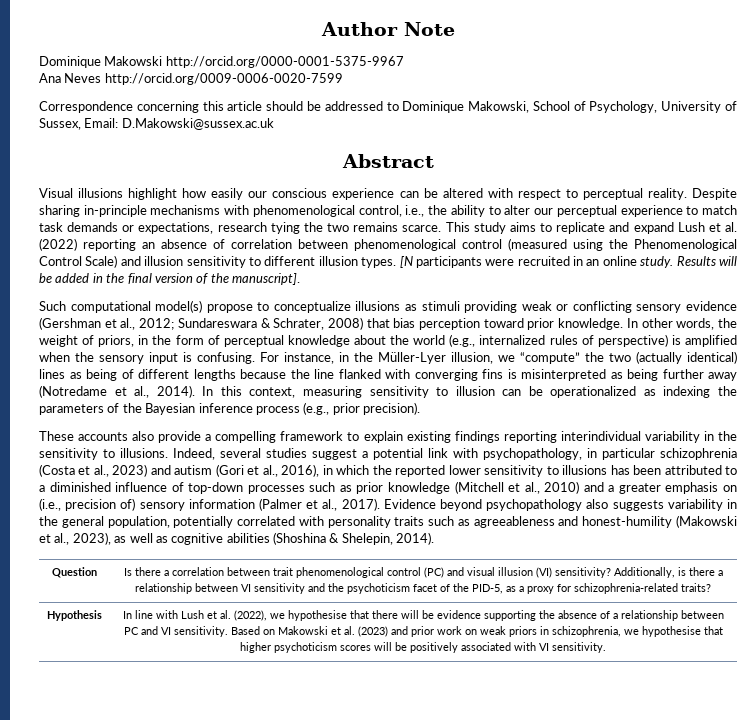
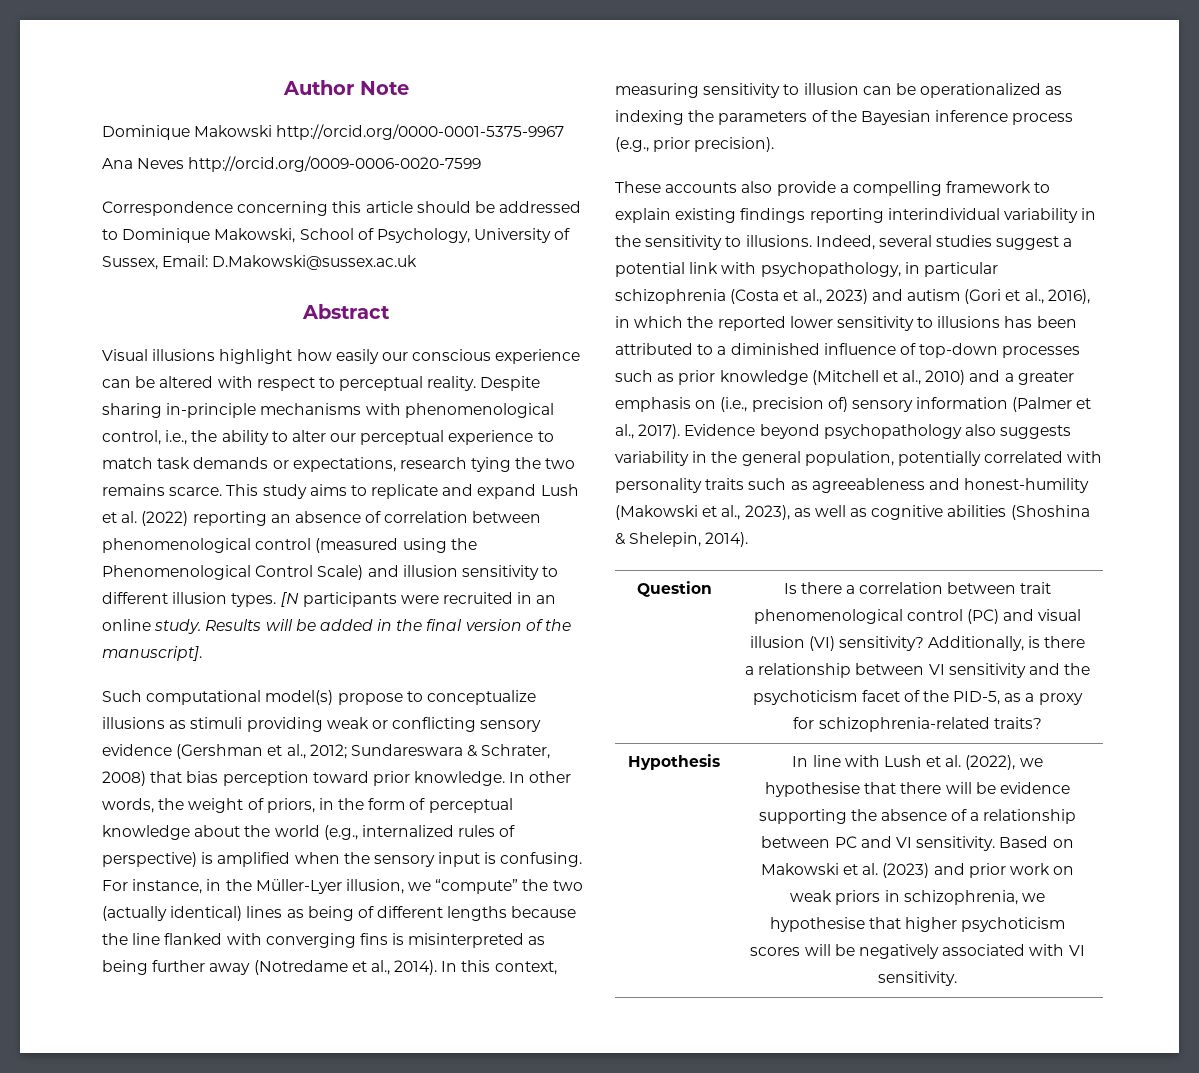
- Based on Makowski et al. (2023) and prior work on weak priors in schizophrenia, we hypothesise that higher psychoticism scores will be positively associated with VI sensitivity.
+ Based on Makowski et al. (2023) and prior work on weak priors in schizophrenia, we hypothesise that higher psychoticism scores will be negatively associated with VI sensitivity.

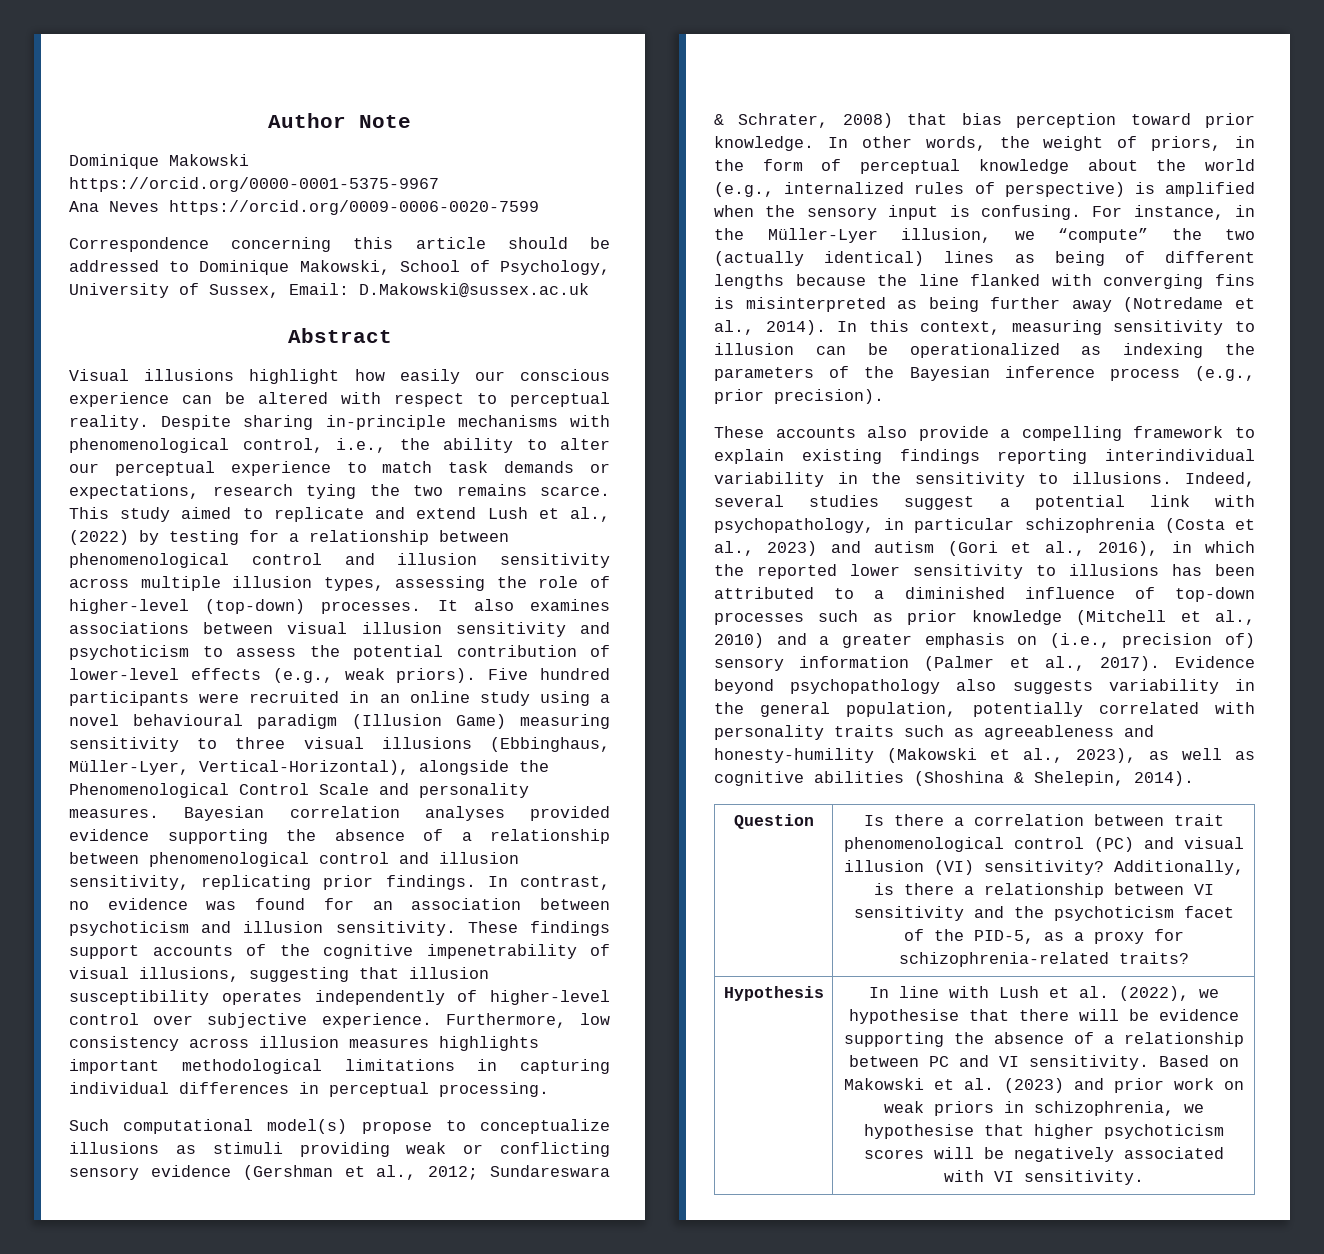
- Dominique Makowski http://orcid.org/0000-0001-5375-9967
+ Dominique Makowski https://orcid.org/0000-0001-5375-9967
- Ana Neves http://orcid.org/0009-0006-0020-7599
+ Ana Neves https://orcid.org/0009-0006-0020-7599
- This study aims to replicate and expand Lush et al. (2022) reporting an absence of correlation between phenomenological control (measured using the Phenomenological Control Scale) and illusion sensitivity to different illusion types. [N participants were recruited in an online study. Results will be added in the final version of the manuscript].
+ This study aimed to replicate and extend Lush et al., (2022) by testing for a relationship between phenomenological control and illusion sensitivity across multiple illusion types, assessing the role of higher-level (top-down) processes. It also examines associations between visual illusion sensitivity and psychoticism to assess the potential contribution of lower-level effects (e.g., weak priors). Five hundred participants were recruited in an online study using a novel behavioural paradigm (Illusion Game) measuring sensitivity to three visual illusions (Ebbinghaus, Müller-Lyer, Vertical-Horizontal), alongside the Phenomenological Control Scale and personality measures. Bayesian correlation analyses provided evidence supporting the absence of a relationship between phenomenological control and illusion sensitivity, replicating prior findings. In contrast, no evidence was found for an association between psychoticism and illusion sensitivity. These findings support accounts of the cognitive impenetrability of visual illusions, suggesting that illusion susceptibility operates independently of higher-level control over subjective experience. Furthermore, low consistency across illusion measures highlights important methodological limitations in capturing individual differences in perceptual processing.
- Evidence beyond psychopathology also suggests variability in the general population, potentially correlated with personality traits such as agreeableness and honest-humility (Makowski et al., 2023), as well as cognitive abilities (Shoshina & Shelepin, 2014).
+ Evidence beyond psychopathology also suggests variability in the general population, potentially correlated with personality traits such as agreeableness and honesty-humility (Makowski et al., 2023), as well as cognitive abilities (Shoshina & Shelepin, 2014).

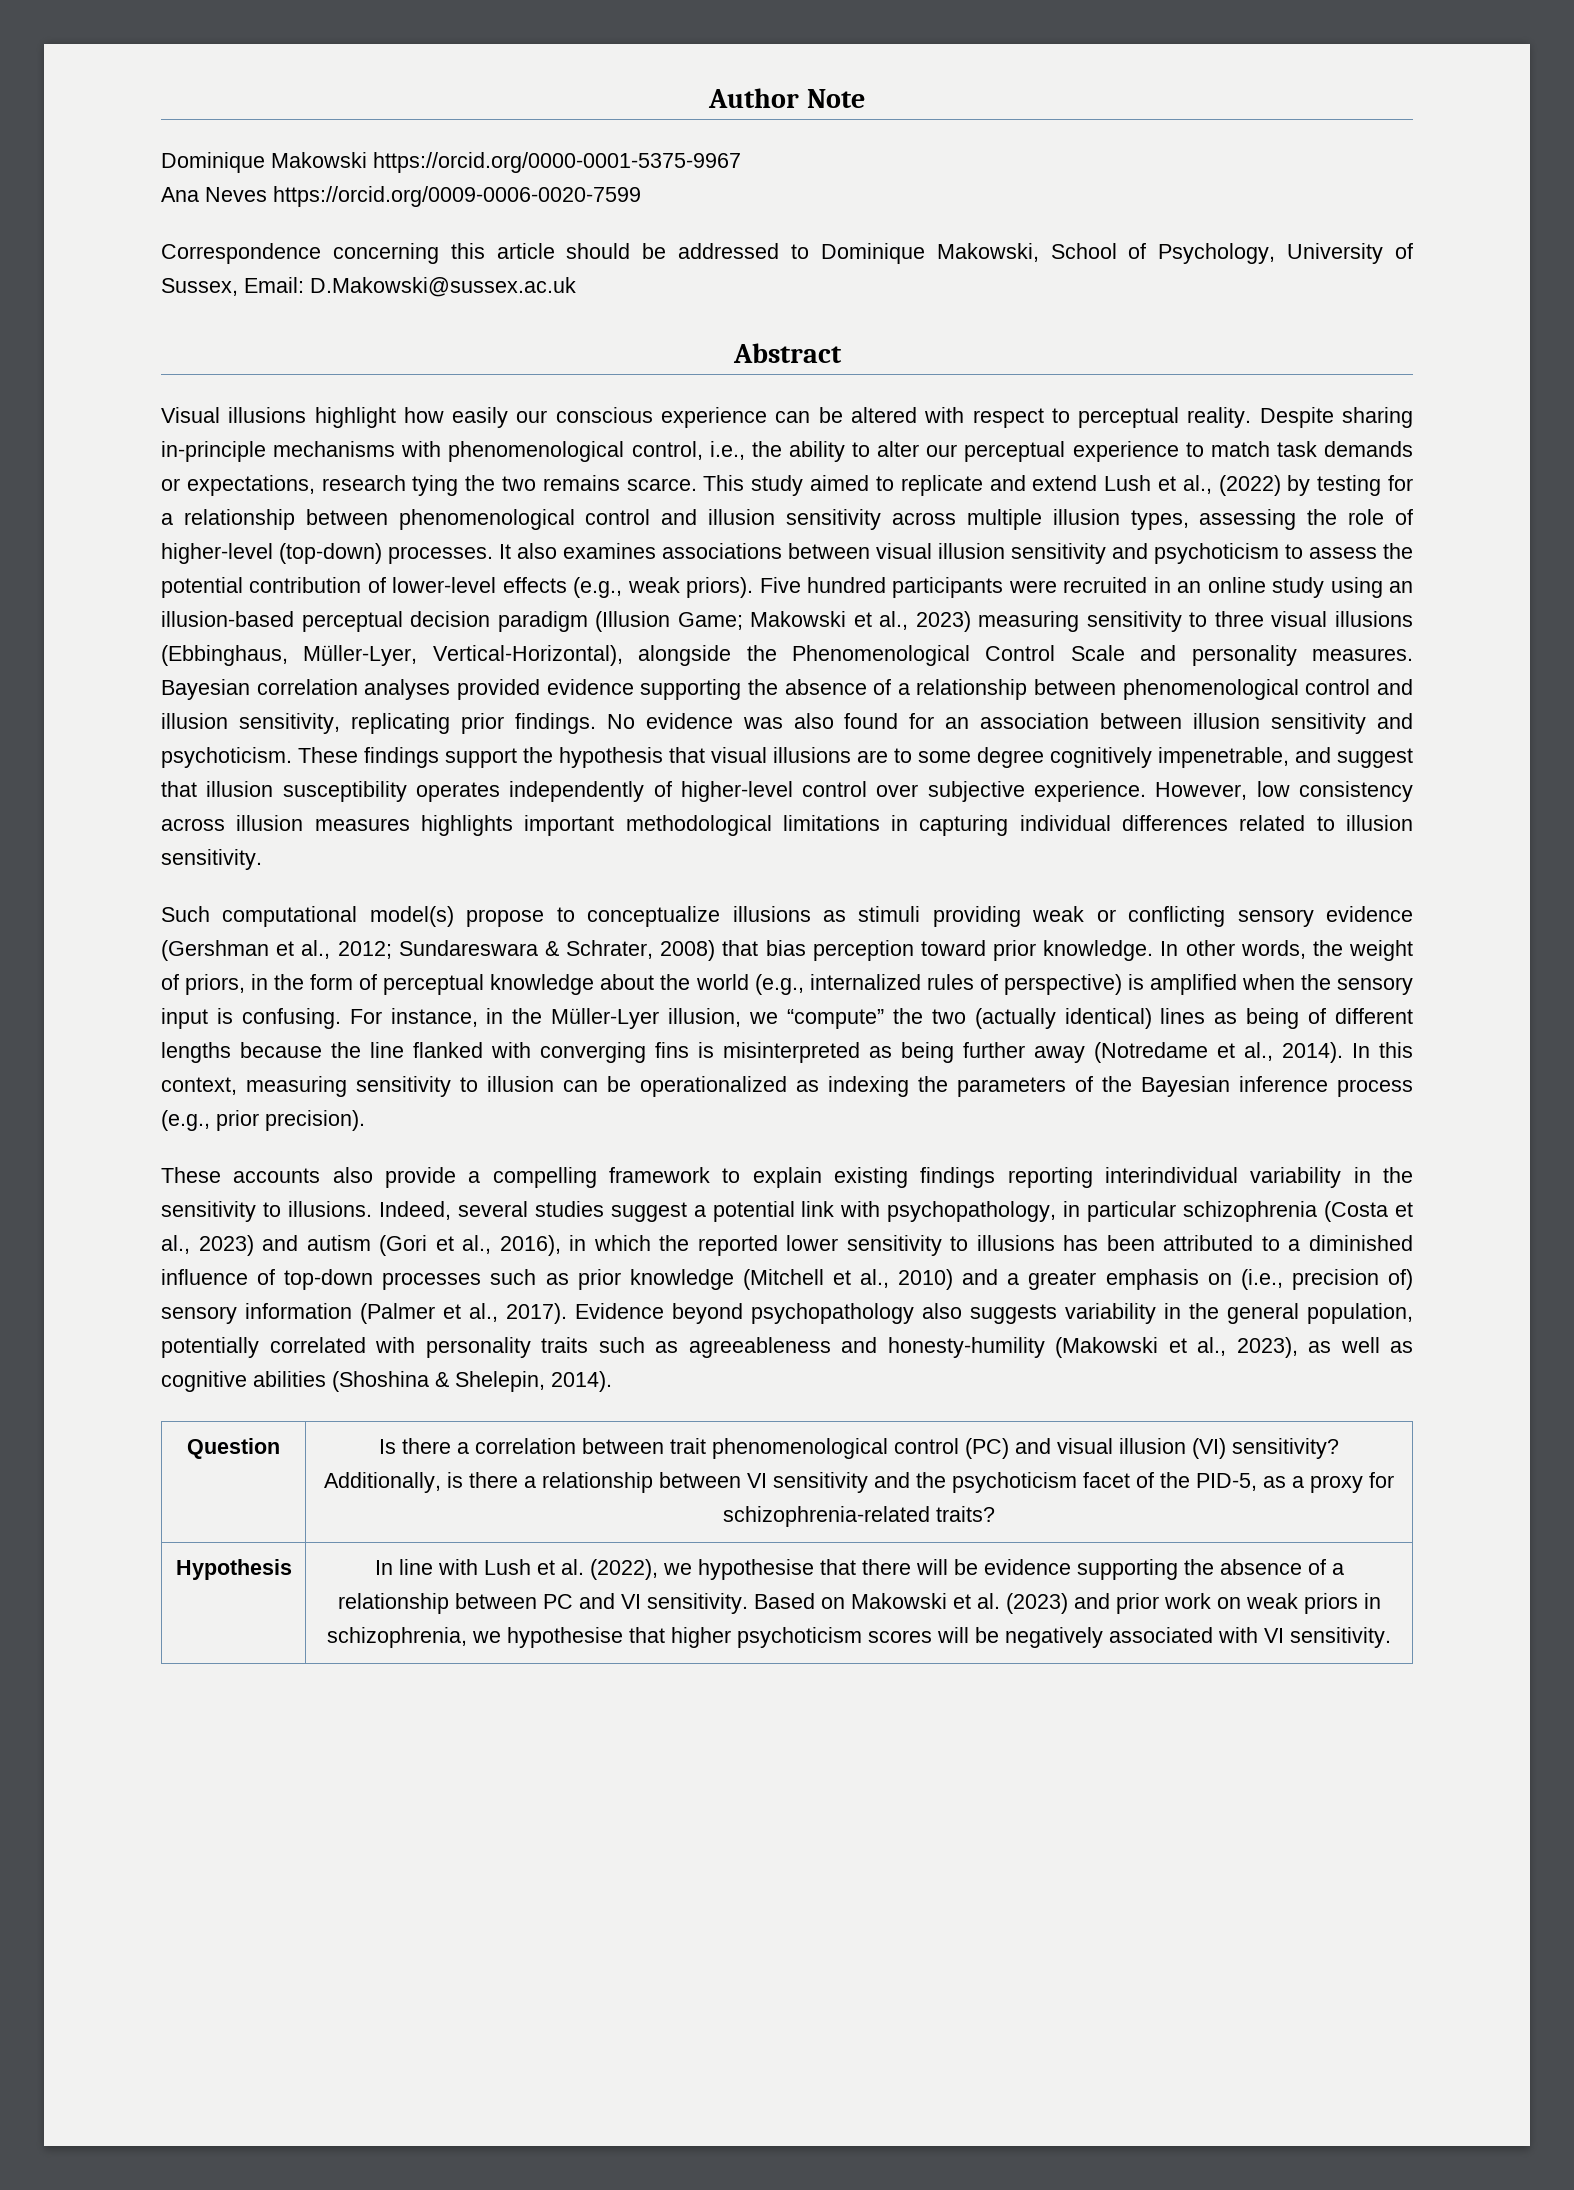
- Five hundred participants were recruited in an online study using a novel behavioural paradigm (Illusion Game) measuring sensitivity to three visual illusions (Ebbinghaus, Müller-Lyer, Vertical-Horizontal), alongside the Phenomenological Control Scale and personality measures.
+ Five hundred participants were recruited in an online study using an illusion-based perceptual decision paradigm (Illusion Game; Makowski et al., 2023) measuring sensitivity to three visual illusions (Ebbinghaus, Müller-Lyer, Vertical-Horizontal), alongside the Phenomenological Control Scale and personality measures.
- In contrast, no evidence was found for an association between psychoticism and illusion sensitivity. These findings support accounts of the cognitive impenetrability of visual illusions, suggesting that illusion susceptibility operates independently of higher-level control over subjective experience.
+ No evidence was also found for an association between illusion sensitivity and psychoticism. These findings support the hypothesis that visual illusions are to some degree cognitively impenetrable, and suggest that illusion susceptibility operates independently of higher-level control over subjective experience.
- Furthermore, low consistency across illusion measures highlights important methodological limitations in capturing individual differences in perceptual processing.
+ However, low consistency across illusion measures highlights important methodological limitations in capturing individual differences related to illusion sensitivity.

